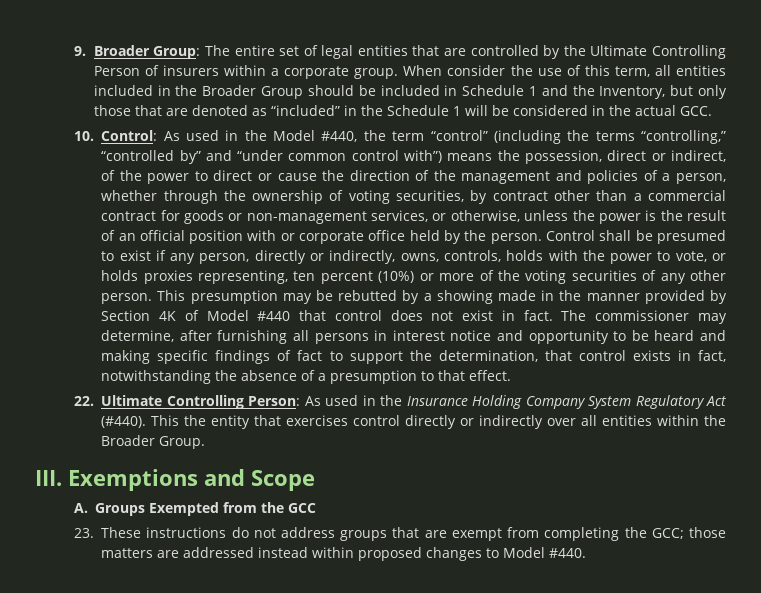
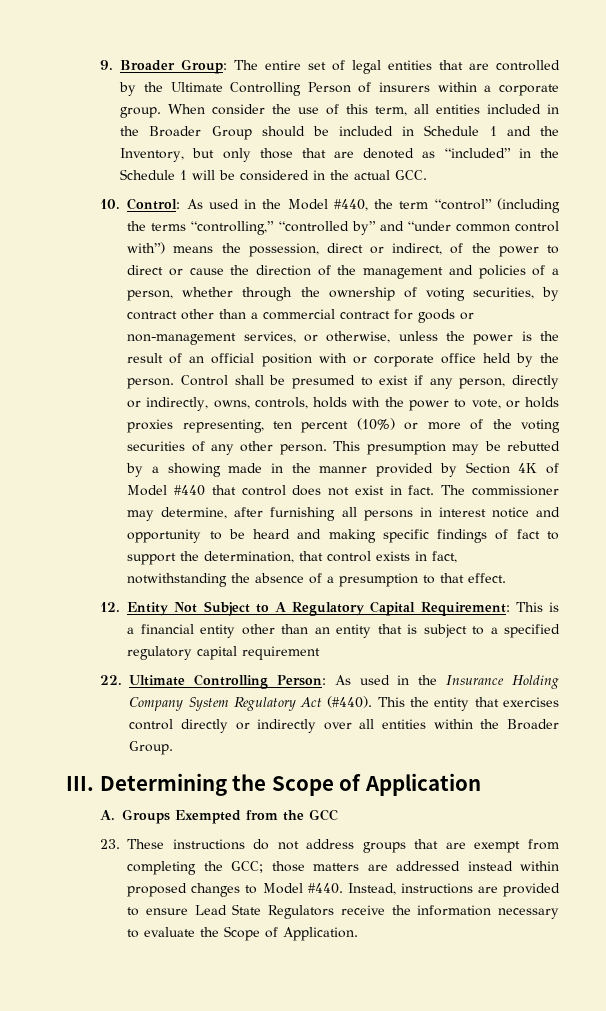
+ 12. Entity Not Subject to A Regulatory Capital Requirement: This is a financial entity other than an entity that is subject to a specified regulatory capital requirement
- III. Exemptions and Scope
+ III. Determining the Scope of Application
+ Instead, instructions are provided to ensure Lead State Regulators receive the information necessary to evaluate the Scope of Application.

